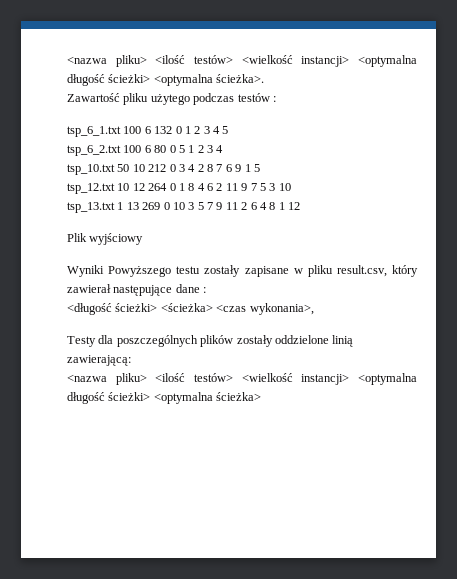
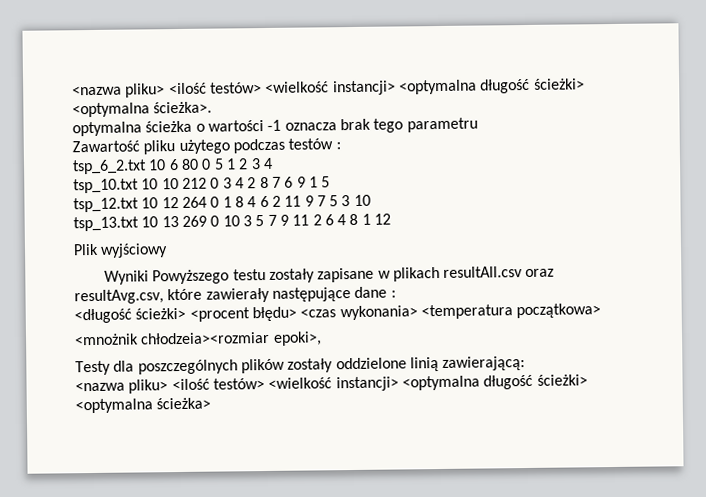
+ optymalna ścieżka o wartości -1 oznacza brak tego parametru
- tsp_6_1.txt 100 6 132 0 1 2 3 4 5
- tsp_6_2.txt 100 6 80 0 5 1 2 3 4
+ tsp_6_2.txt 10 6 80 0 5 1 2 3 4
- tsp_10.txt 50 10 212 0 3 4 2 8 7 6 9 1 5
+ tsp_10.txt 10 10 212 0 3 4 2 8 7 6 9 1 5
- tsp_13.txt 1 13 269 0 10 3 5 7 9 11 2 6 4 8 1 12
+ tsp_13.txt 10 13 269 0 10 3 5 7 9 11 2 6 4 8 1 12
- Wyniki Powyższego testu zostały zapisane w pliku result.csv, który zawierał następujące dane :
+ Wyniki Powyższego testu zostały zapisane w plikach resultAll.csv oraz resultAvg.csv, które zawierały następujące dane :
- <długość ścieżki> <ścieżka> <czas wykonania>,
+ <długość ścieżki> <procent błędu> <czas wykonania> <temperatura początkowa>
+ <mnożnik chłodzeia><rozmiar epoki>,

